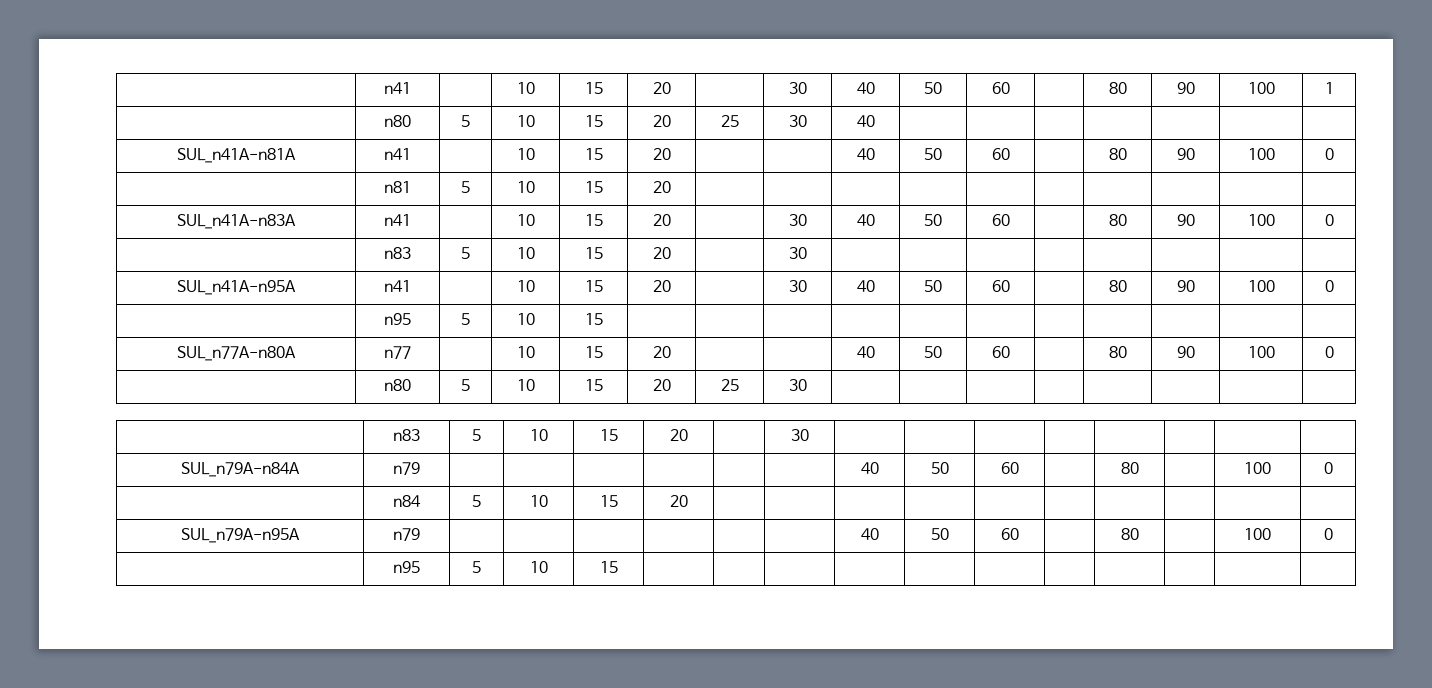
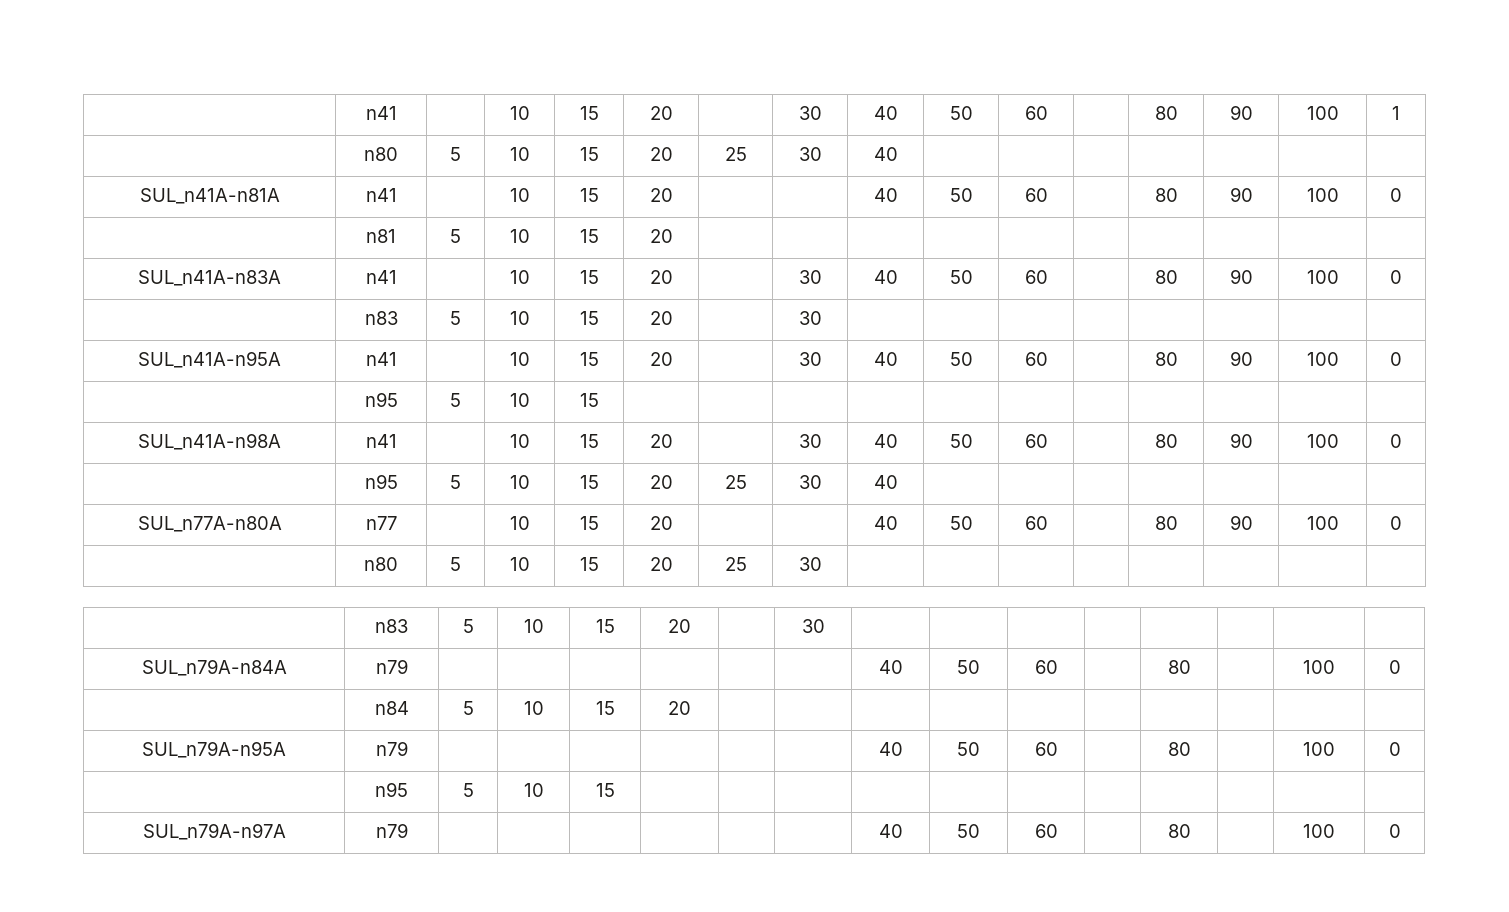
+ SUL_n41A-n98A | n41 | | 10 | 15 | 20 | | 30 | 40 | 50 | 60 | | 80 | 90 | 100 | 0
+ | n95 | 5 | 10 | 15 | 20 | 25 | 30 | 40 | | | | | | |
+ SUL_n79A-n97A | n79 | | | | | | | 40 | 50 | 60 | | 80 | | 100 | 0

